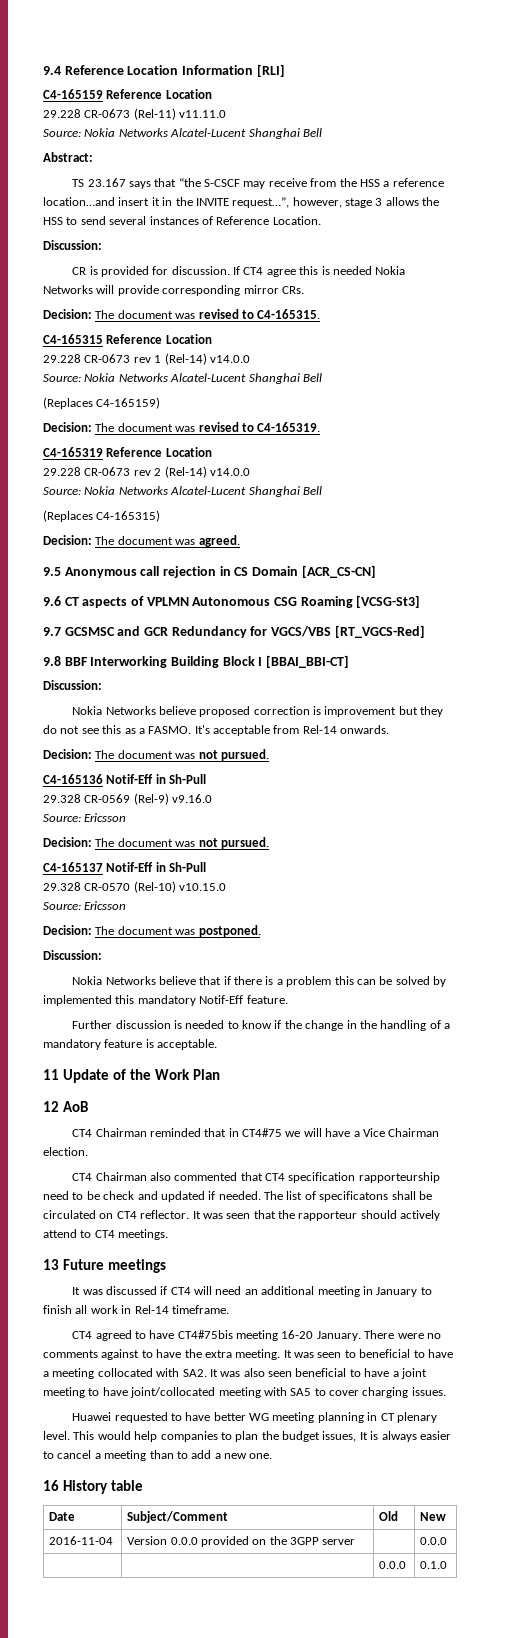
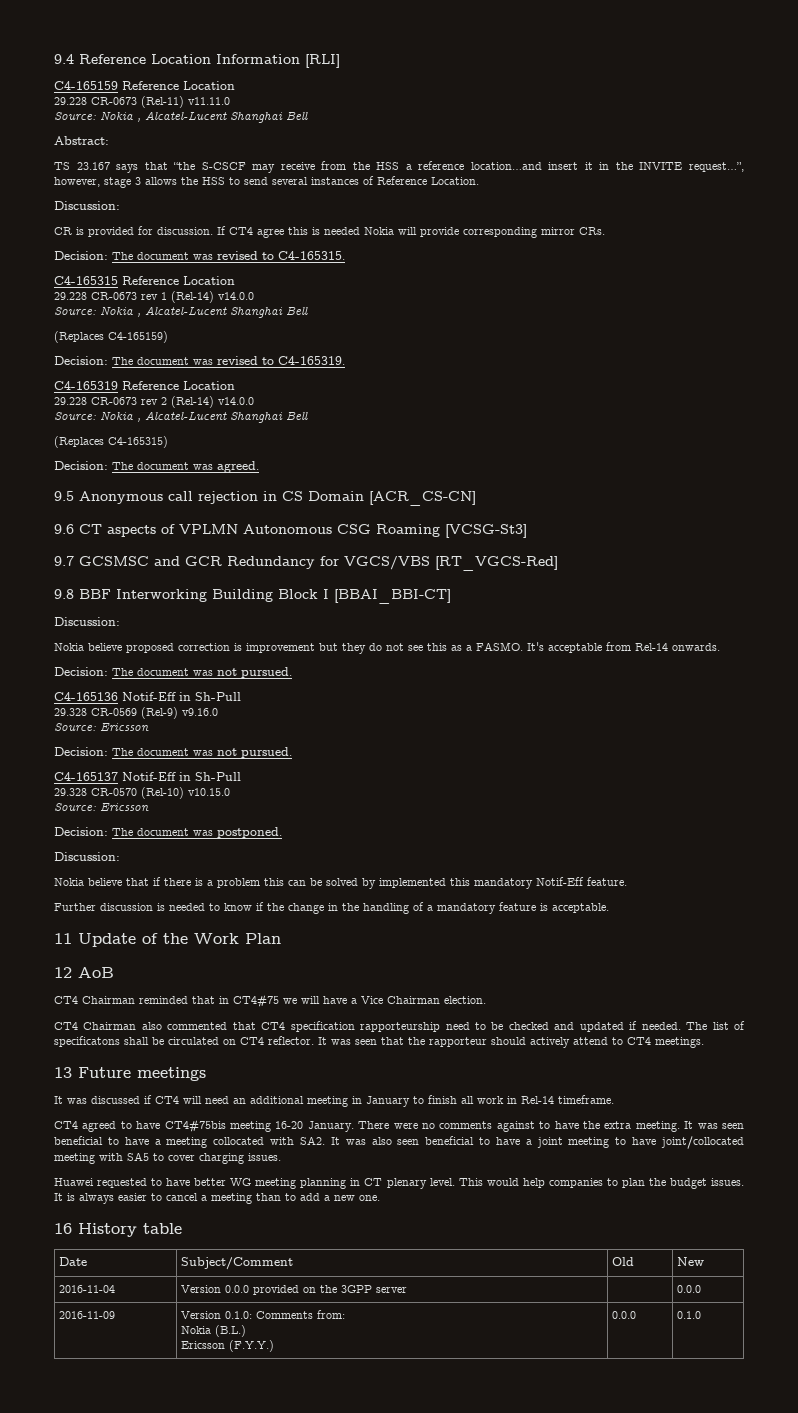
  29.228 CR-0673 (Rel-11) v11.11.0
- Source: Nokia Networks Alcatel-Lucent Shanghai Bell
+ Source: Nokia , Alcatel-Lucent Shanghai Bell
- If CT4 agree this is needed Nokia Networks will provide corresponding mirror CRs.
+ If CT4 agree this is needed Nokia will provide corresponding mirror CRs.
  29.228 CR-0673 rev 1 (Rel-14) v14.0.0
- Source: Nokia Networks Alcatel-Lucent Shanghai Bell
+ Source: Nokia , Alcatel-Lucent Shanghai Bell
  29.228 CR-0673 rev 2 (Rel-14) v14.0.0
- Source: Nokia Networks Alcatel-Lucent Shanghai Bell
+ Source: Nokia , Alcatel-Lucent Shanghai Bell
- Nokia Networks believe proposed correction is improvement but they do not see this as a FASMO.
+ Nokia believe proposed correction is improvement but they do not see this as a FASMO.
- Nokia Networks believe that if there is a problem this can be solved by implemented this mandatory Notif-Eff feature.
+ Nokia believe that if there is a problem this can be solved by implemented this mandatory Notif-Eff feature.
- CT4 Chairman also commented that CT4 specification rapporteurship need to be check and updated if needed.
+ CT4 Chairman also commented that CT4 specification rapporteurship need to be checked and updated if needed.
- It was seen to beneficial to have a meeting collocated with SA2. It was also seen beneficial to have a joint meeting to have joint/collocated meeting with SA5 to cover charging issues.
+ It was seen beneficial to have a meeting collocated with SA2. It was also seen beneficial to have a joint meeting to have joint/collocated meeting with SA5 to cover charging issues.
- This would help companies to plan the budget issues, It is always easier to cancel a meeting than to add a new one.
+ This would help companies to plan the budget issues. It is always easier to cancel a meeting than to add a new one.
- | | 0.0.0 | 0.1.0
+ 2016-11-09 | Version 0.1.0: Comments from:
+ Nokia (B.L.)
+ Ericsson (F.Y.Y.) | 0.0.0 | 0.1.0

